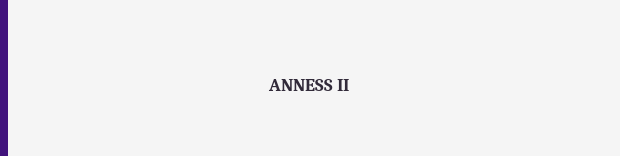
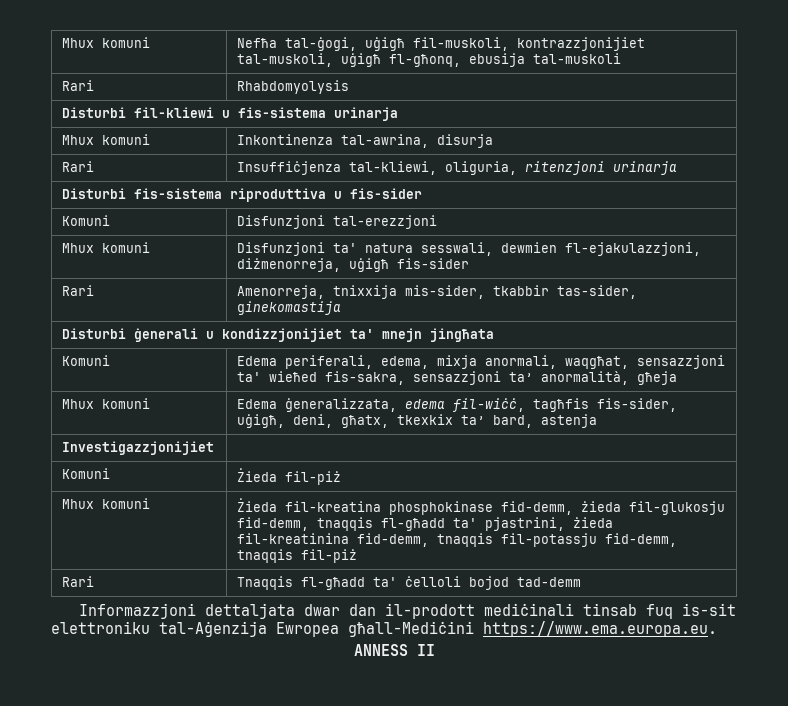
+ Mhux komuni | Nefħa tal-ġogi, uġigħ fil-muskoli, kontrazzjonijiet tal-muskoli, uġigħ fl-għonq, ebusija tal-muskoli
+ Rari | Rhabdomyolysis
+ Disturbi fil-kliewi u fis-sistema urinarja
+ Mhux komuni | Inkontinenza tal-awrina, disurja
+ Rari | Insuffiċjenza tal-kliewi, oliguria, ritenzjoni urinarja
+ Disturbi fis-sistema riproduttiva u fis-sider
+ Komuni | Disfunzjoni tal-erezzjoni
+ Mhux komuni | Disfunzjoni ta' natura sesswali, dewmien fl-ejakulazzjoni, diżmenorreja, uġigħ fis-sider
+ Rari | Amenorreja, tnixxija mis-sider, tkabbir tas-sider, ginekomastija
+ Disturbi ġenerali u kondizzjonijiet ta' mnejn jingħata
+ Komuni | Edema periferali, edema, mixja anormali, waqgħat, sensazzjoni ta' wieħed fis-sakra, sensazzjoni ta’ anormalità, għeja
+ Mhux komuni | Edema ġeneralizzata, edema fil-wiċċ, tagħfis fis-sider, uġigħ, deni, għatx, tkexkix ta’ bard, astenja
+ Investigazzjonijiet |
+ Komuni | Żieda fil-piż
+ Mhux komuni | Żieda fil-kreatina phosphokinase fid-demm, żieda fil-glukosju fid-demm, tnaqqis fl-għadd ta' pjastrini, żieda fil-kreatinina fid-demm, tnaqqis fil-potassju fid-demm, tnaqqis fil-piż
+ Rari | Tnaqqis fl-għadd ta' ċelloli bojod tad-demm
+ Informazzjoni dettaljata dwar dan il-prodott mediċinali tinsab fuq is-sit elettroniku tal-Aġenzija Ewropea għall-Mediċini https://www.ema.europa.eu.

